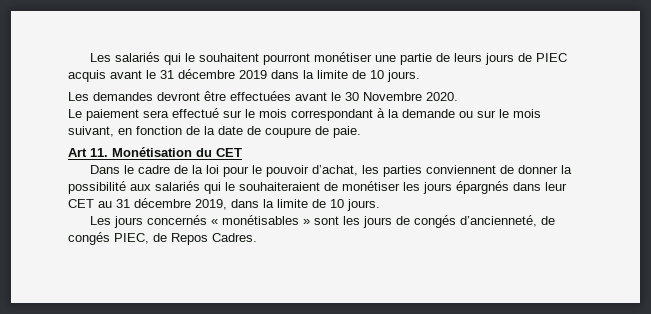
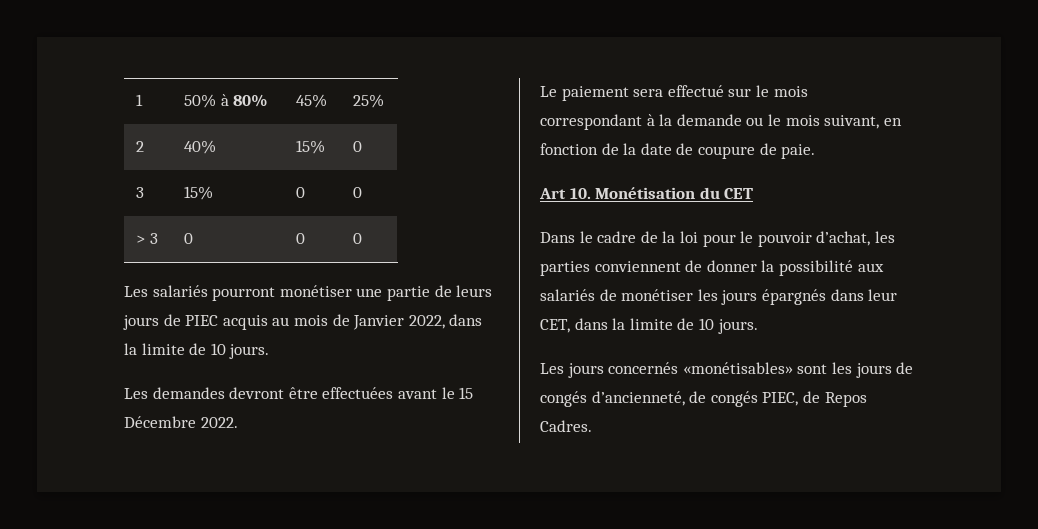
- Les salariés qui le souhaitent pourront monétiser une partie de leurs jours de PIEC acquis avant le 31 décembre 2019 dans la limite de 10 jours.
+ 1 | 50% à 80% | 45% | 25%
+ 2 | 40% | 15% | 0
+ 3 | 15% | 0 | 0
+ > 3 | 0 | 0 | 0
+ Les salariés pourront monétiser une partie de leurs jours de PIEC acquis au mois de Janvier 2022, dans la limite de 10 jours.
- Les demandes devront être effectuées avant le 30 Novembre 2020.
+ Les demandes devront être effectuées avant le 15 Décembre 2022.
- Le paiement sera effectué sur le mois correspondant à la demande ou sur le mois suivant, en fonction de la date de coupure de paie.
+ Le paiement sera effectué sur le mois correspondant à la demande ou le mois suivant, en fonction de la date de coupure de paie.
- Art 11. Monétisation du CET
+ Art 10. Monétisation du CET
- Dans le cadre de la loi pour le pouvoir d’achat, les parties conviennent de donner la possibilité aux salariés qui le souhaiteraient de monétiser les jours épargnés dans leur CET au 31 décembre 2019, dans la limite de 10 jours.
+ Dans le cadre de la loi pour le pouvoir d’achat, les parties conviennent de donner la possibilité aux salariés de monétiser les jours épargnés dans leur CET, dans la limite de 10 jours.
- Les jours concernés « monétisables » sont les jours de congés d’ancienneté, de congés PIEC, de Repos Cadres.
+ Les jours concernés «monétisables» sont les jours de congés d’ancienneté, de congés PIEC, de Repos Cadres.

